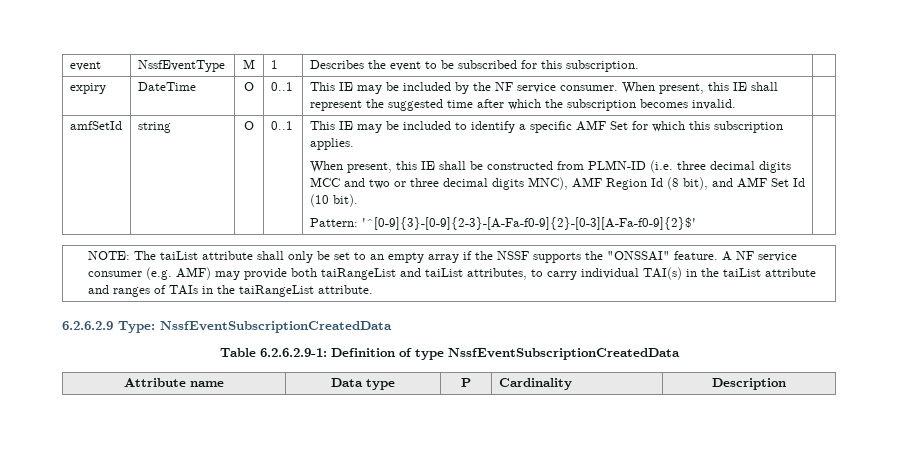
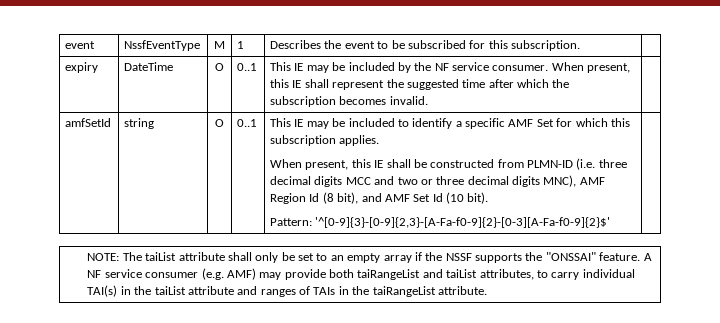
- Pattern: '^[0-9]{3}-[0-9]{2-3}-[A-Fa-f0-9]{2}-[0-3][A-Fa-f0-9]{2}$'
+ Pattern: '^[0-9]{3}-[0-9]{2,3}-[A-Fa-f0-9]{2}-[0-3][A-Fa-f0-9]{2}$'
- 6.2.6.2.9 Type: NssfEventSubscriptionCreatedData
- Table 6.2.6.2.9-1: Definition of type NssfEventSubscriptionCreatedData
- Attribute name | Data type | P | Cardinality | Description

